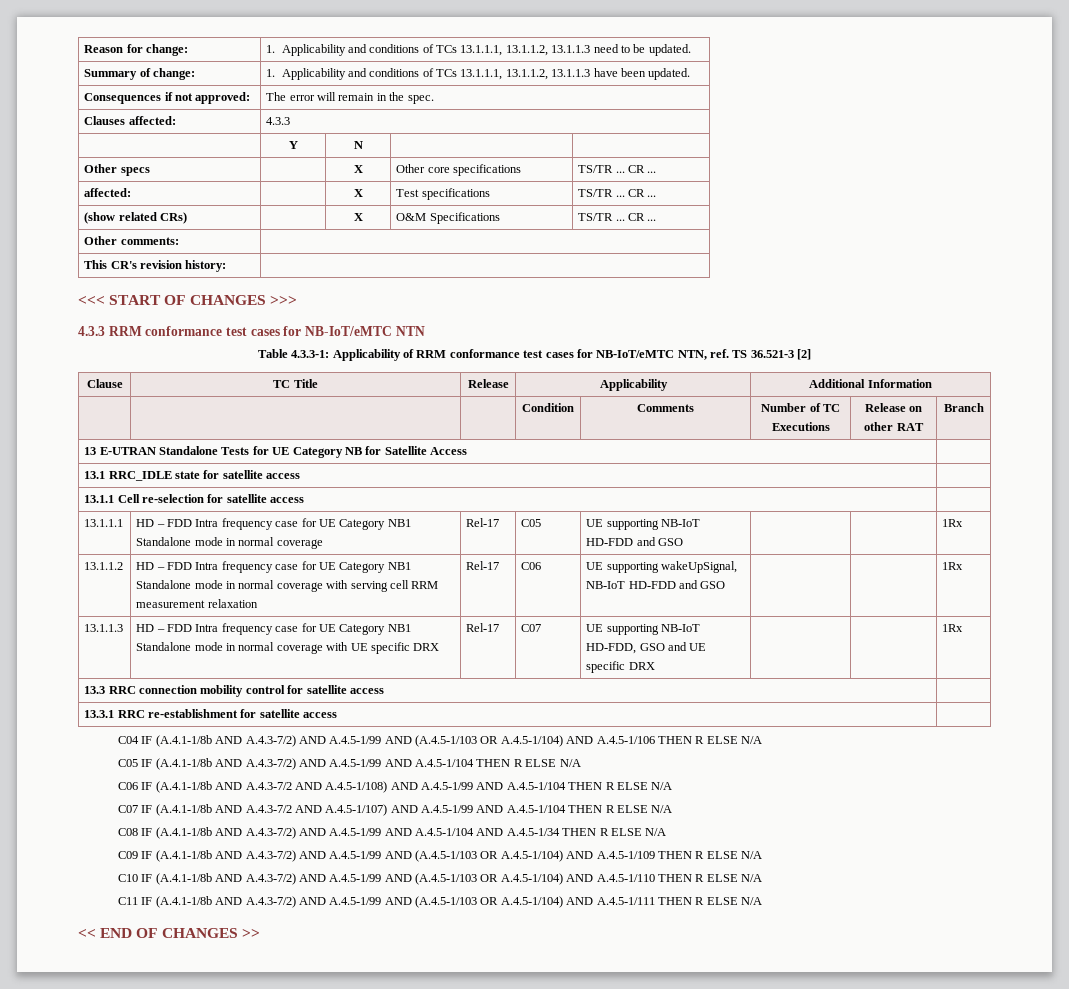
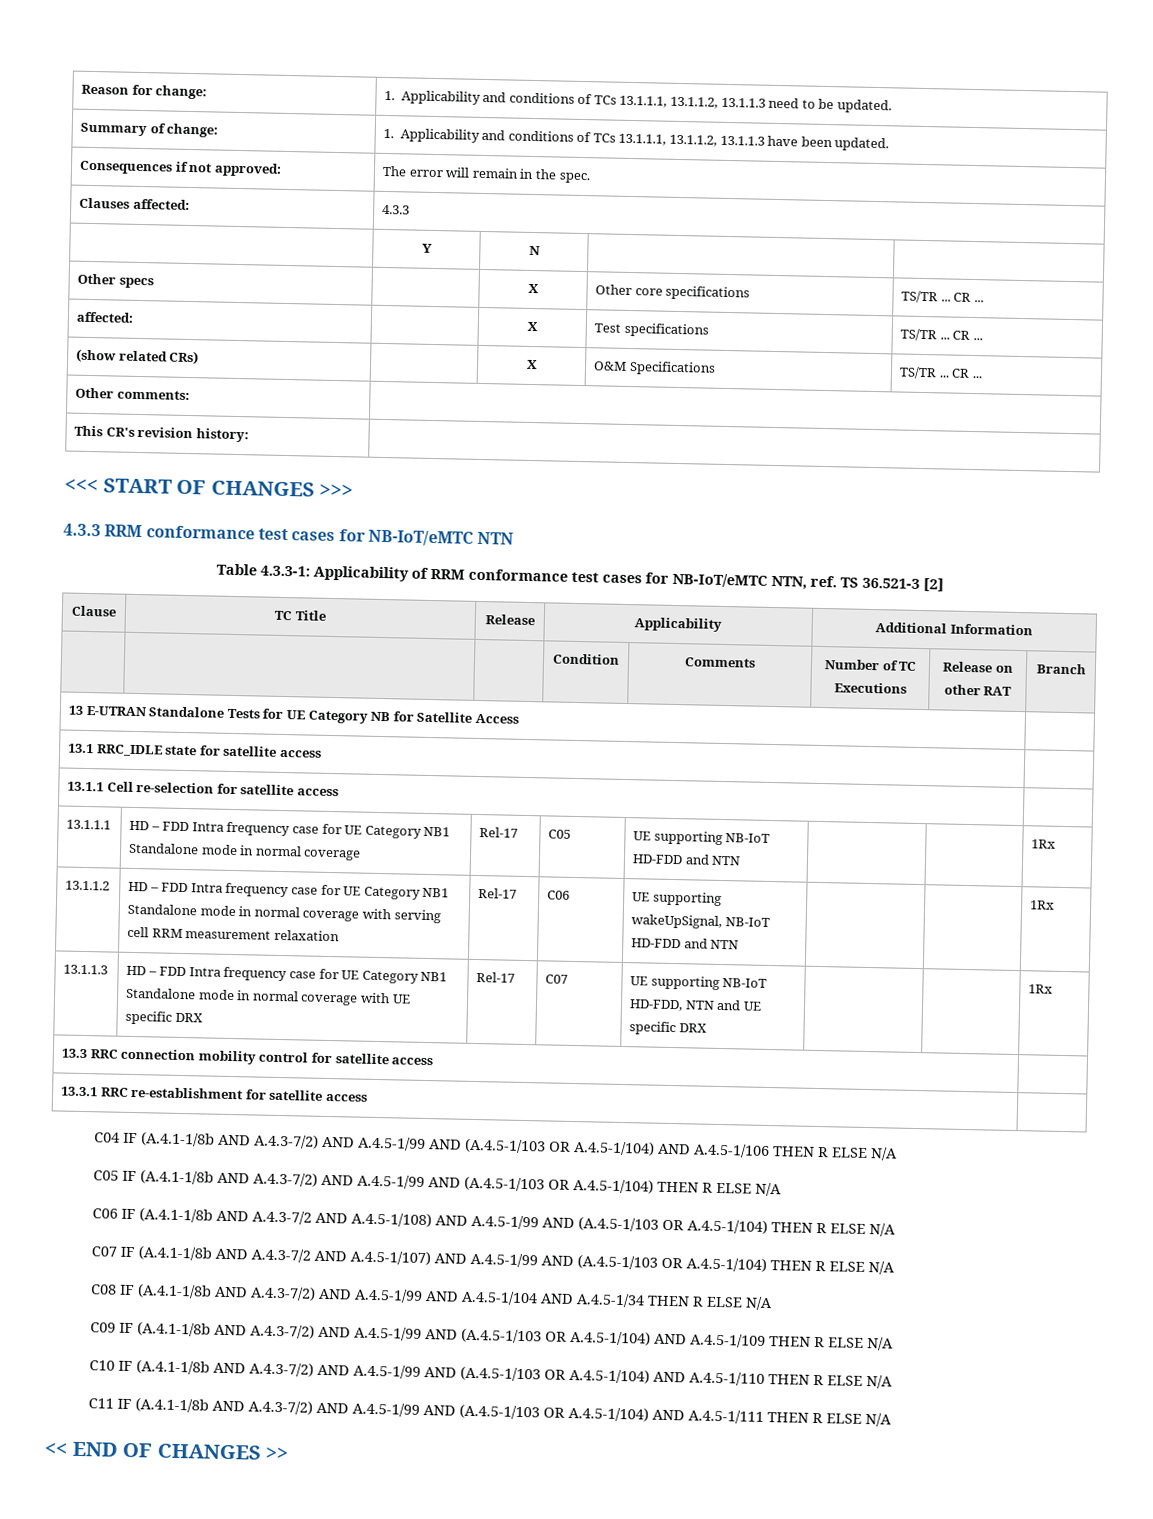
- 13.1.1.1 | HD – FDD Intra frequency case for UE Category NB1 Standalone mode in normal coverage | Rel-17 | C05 | UE supporting NB-IoT HD-FDD and GSO | | | 1Rx
+ 13.1.1.1 | HD – FDD Intra frequency case for UE Category NB1 Standalone mode in normal coverage | Rel-17 | C05 | UE supporting NB-IoT HD-FDD and NTN | | | 1Rx
- 13.1.1.2 | HD – FDD Intra frequency case for UE Category NB1 Standalone mode in normal coverage with serving cell RRM measurement relaxation | Rel-17 | C06 | UE supporting wakeUpSignal, NB-IoT HD-FDD and GSO | | | 1Rx
+ 13.1.1.2 | HD – FDD Intra frequency case for UE Category NB1 Standalone mode in normal coverage with serving cell RRM measurement relaxation | Rel-17 | C06 | UE supporting wakeUpSignal, NB-IoT HD-FDD and NTN | | | 1Rx
- 13.1.1.3 | HD – FDD Intra frequency case for UE Category NB1 Standalone mode in normal coverage with UE specific DRX | Rel-17 | C07 | UE supporting NB-IoT HD-FDD, GSO and UE specific DRX | | | 1Rx
+ 13.1.1.3 | HD – FDD Intra frequency case for UE Category NB1 Standalone mode in normal coverage with UE specific DRX | Rel-17 | C07 | UE supporting NB-IoT HD-FDD, NTN and UE specific DRX | | | 1Rx
- C05 IF (A.4.1-1/8b AND A.4.3-7/2) AND A.4.5-1/99 AND A.4.5-1/104 THEN R ELSE N/A
+ C05 IF (A.4.1-1/8b AND A.4.3-7/2) AND A.4.5-1/99 AND (A.4.5-1/103 OR A.4.5-1/104) THEN R ELSE N/A
- C06 IF (A.4.1-1/8b AND A.4.3-7/2 AND A.4.5-1/108) AND A.4.5-1/99 AND A.4.5-1/104 THEN R ELSE N/A
+ C06 IF (A.4.1-1/8b AND A.4.3-7/2 AND A.4.5-1/108) AND A.4.5-1/99 AND (A.4.5-1/103 OR A.4.5-1/104) THEN R ELSE N/A
- C07 IF (A.4.1-1/8b AND A.4.3-7/2 AND A.4.5-1/107) AND A.4.5-1/99 AND A.4.5-1/104 THEN R ELSE N/A
+ C07 IF (A.4.1-1/8b AND A.4.3-7/2 AND A.4.5-1/107) AND A.4.5-1/99 AND (A.4.5-1/103 OR A.4.5-1/104) THEN R ELSE N/A

